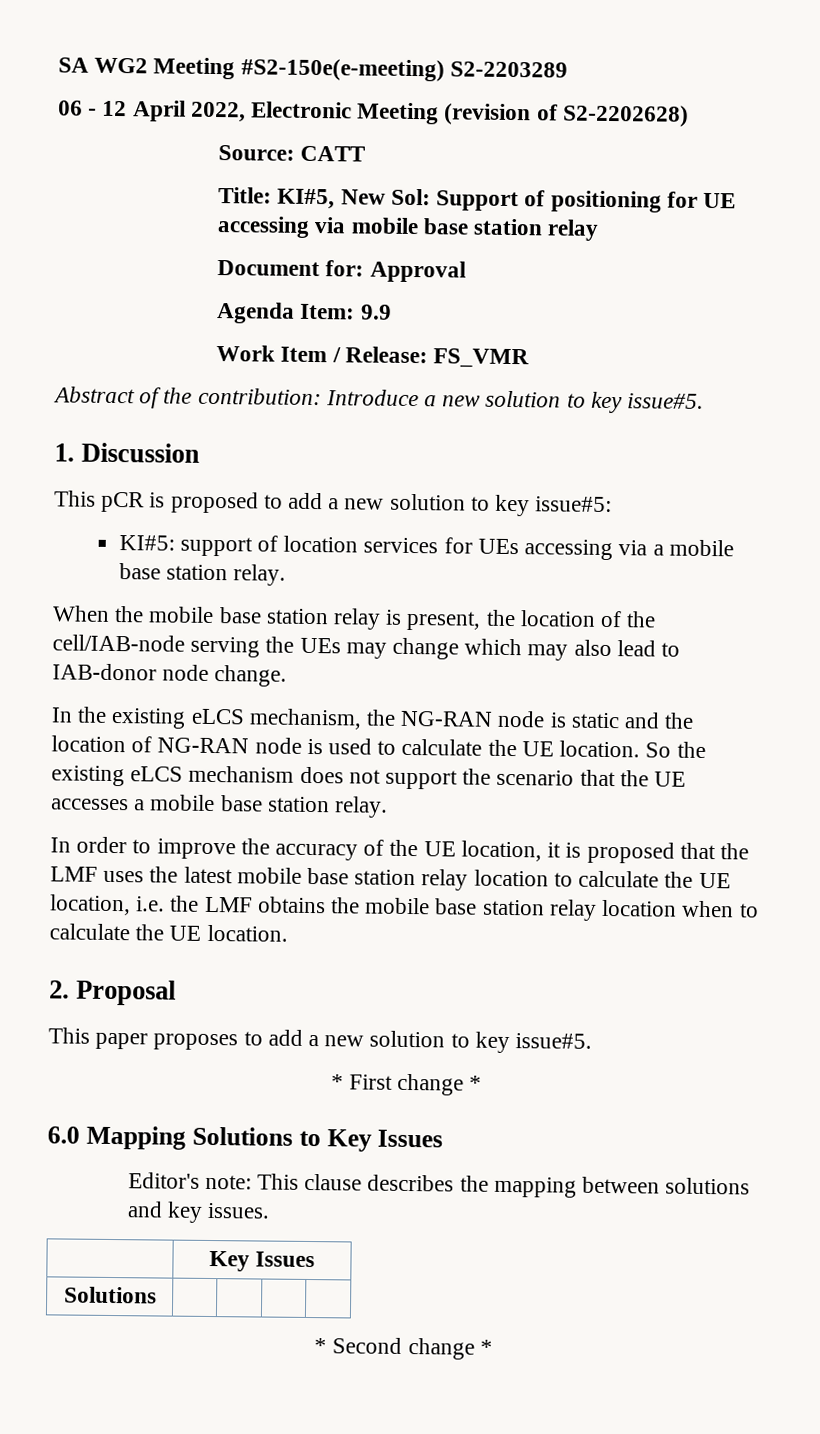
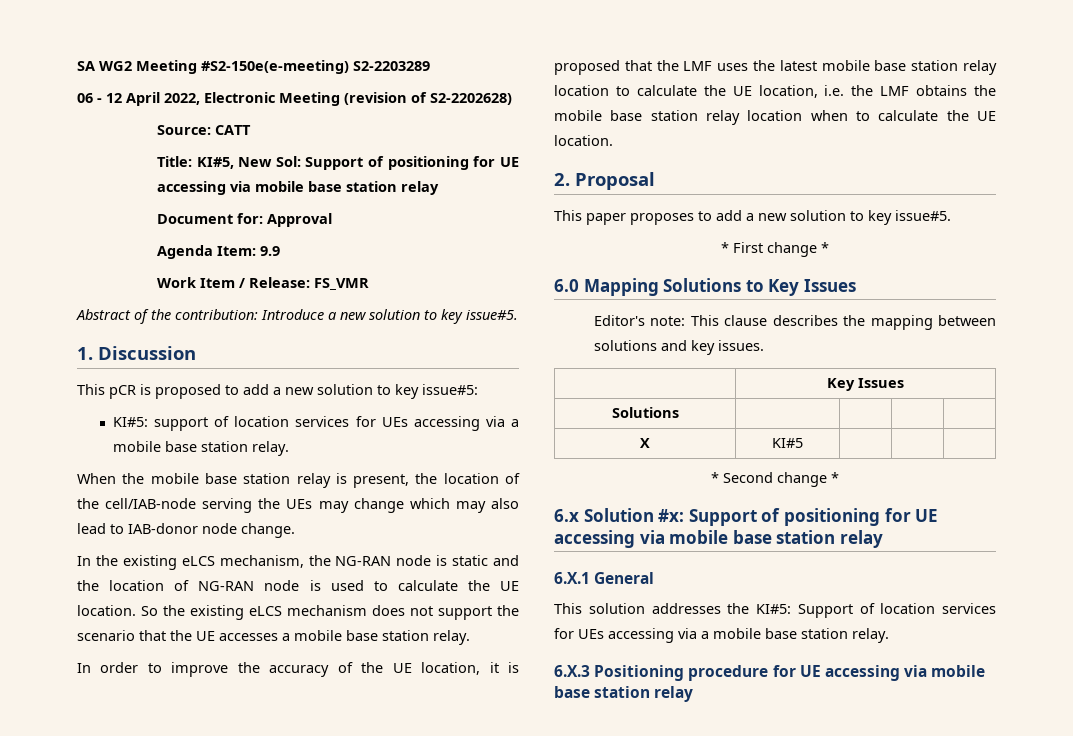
+ X | KI#5 | | |
+ 6.x Solution #x: Support of positioning for UE accessing via mobile base station relay
+ 6.X.1 General
+ This solution addresses the KI#5: Support of location services for UEs accessing via a mobile base station relay.
+ 6.X.3 Positioning procedure for UE accessing via mobile base station relay

